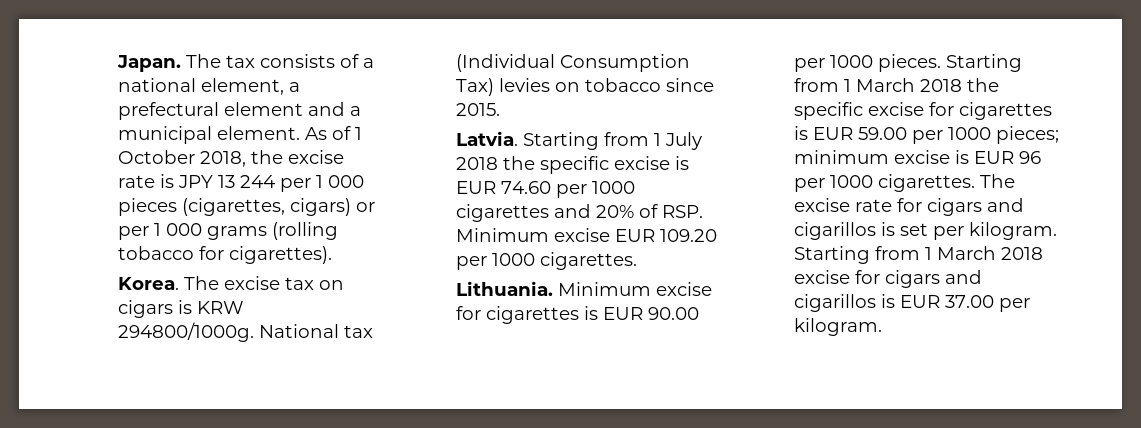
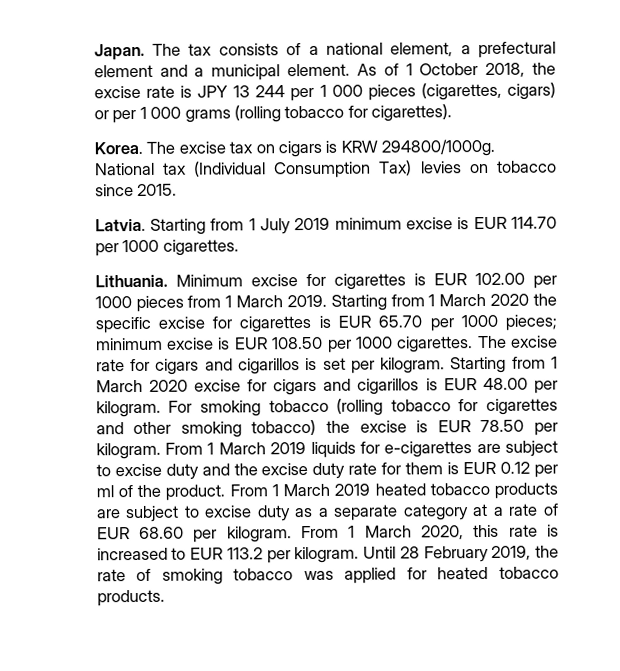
- Starting from 1 July 2018 the specific excise is EUR 74.60 per 1000 cigarettes and 20% of RSP. Minimum excise EUR 109.20 per 1000 cigarettes.
+ Starting from 1 July 2019 minimum excise is EUR 114.70 per 1000 cigarettes.
- Minimum excise for cigarettes is EUR 90.00 per 1000 pieces. Starting from 1 March 2018 the specific excise for cigarettes is EUR 59.00 per 1000 pieces; minimum excise is EUR 96 per 1000 cigarettes.
+ Minimum excise for cigarettes is EUR 102.00 per 1000 pieces from 1 March 2019. Starting from 1 March 2020 the specific excise for cigarettes is EUR 65.70 per 1000 pieces; minimum excise is EUR 108.50 per 1000 cigarettes.
- Starting from 1 March 2018 excise for cigars and cigarillos is EUR 37.00 per kilogram.
+ Starting from 1 March 2020 excise for cigars and cigarillos is EUR 48.00 per kilogram. For smoking tobacco (rolling tobacco for cigarettes and other smoking tobacco) the excise is EUR 78.50 per kilogram. From 1 March 2019 liquids for e-cigarettes are subject to excise duty and the excise duty rate for them is EUR 0.12 per ml of the product. From 1 March 2019 heated tobacco products are subject to excise duty as a separate category at a rate of EUR 68.60 per kilogram. From 1 March 2020, this rate is increased to EUR 113.2 per kilogram. Until 28 February 2019, the rate of smoking tobacco was applied for heated tobacco products.

